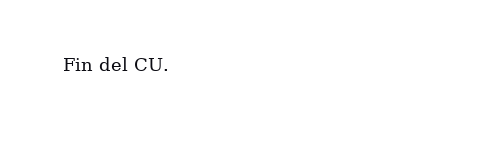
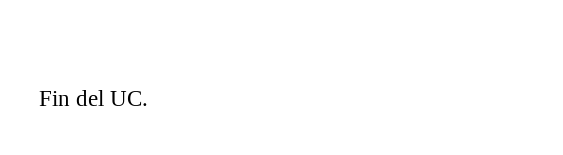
- Fin del CU.
+ Fin del UC.

